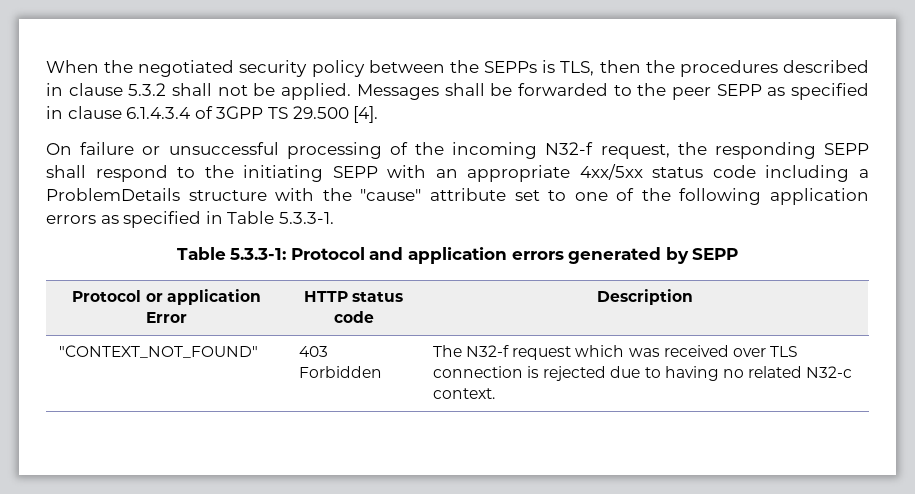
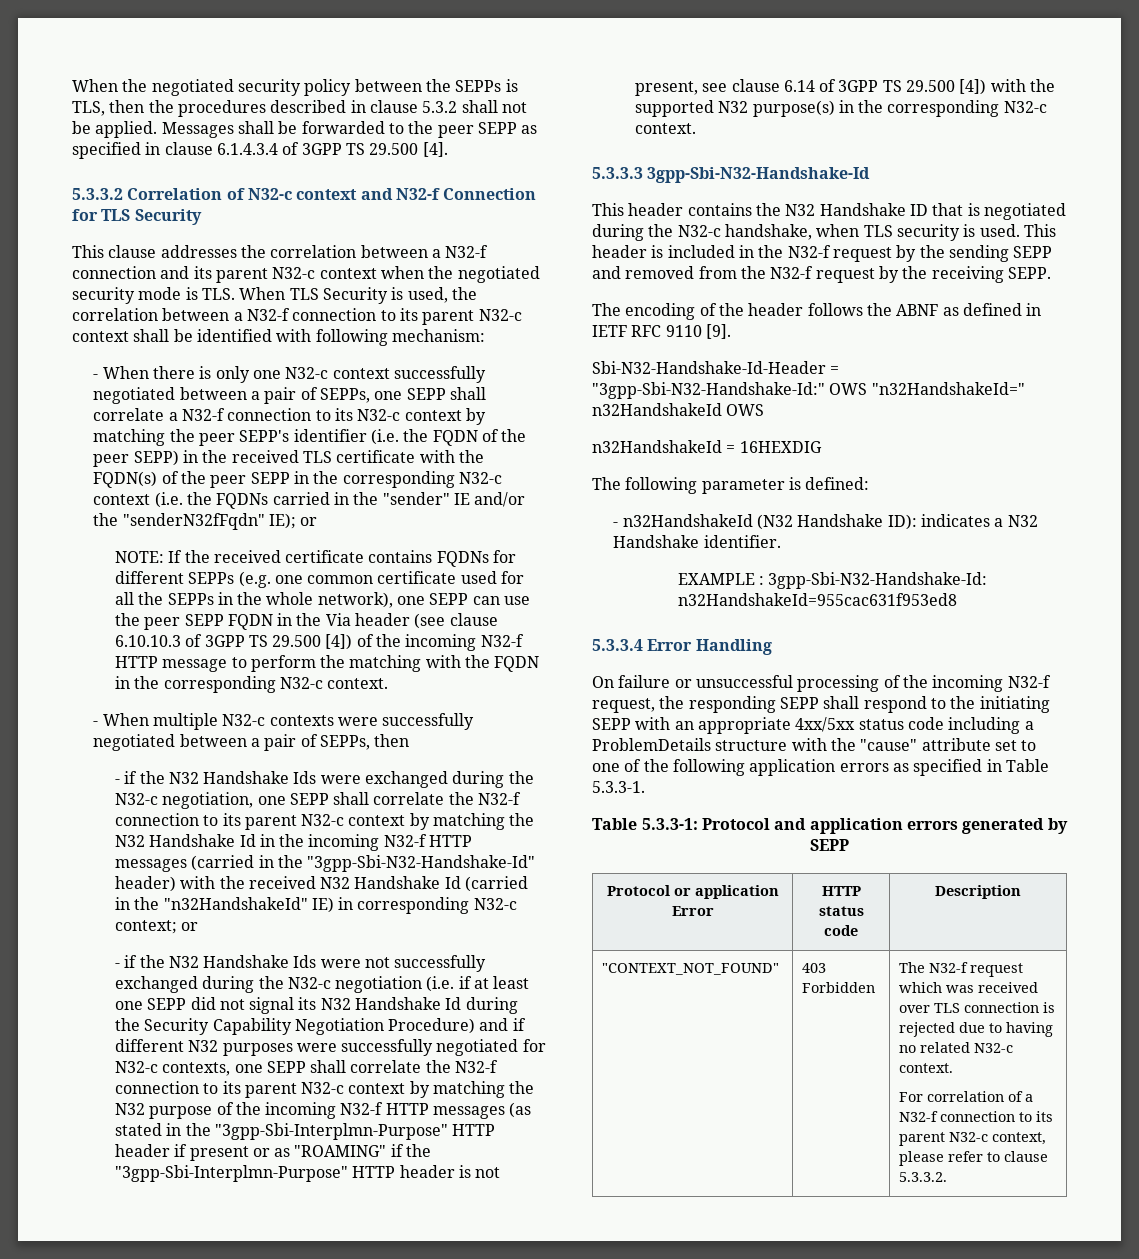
+ 5.3.3.2 Correlation of N32-c context and N32-f Connection for TLS Security
+ This clause addresses the correlation between a N32-f connection and its parent N32-c context when the negotiated security mode is TLS. When TLS Security is used, the correlation between a N32-f connection to its parent N32-c context shall be identified with following mechanism:
+ - When there is only one N32-c context successfully negotiated between a pair of SEPPs, one SEPP shall correlate a N32-f connection to its N32-c context by matching the peer SEPP's identifier (i.e. the FQDN of the peer SEPP) in the received TLS certificate with the FQDN(s) of the peer SEPP in the corresponding N32-c context (i.e. the FQDNs carried in the "sender" IE and/or the "senderN32fFqdn" IE); or
+ NOTE: If the received certificate contains FQDNs for different SEPPs (e.g. one common certificate used for all the SEPPs in the whole network), one SEPP can use the peer SEPP FQDN in the Via header (see clause 6.10.10.3 of 3GPP TS 29.500 [4]) of the incoming N32-f HTTP message to perform the matching with the FQDN in the corresponding N32-c context.
+ - When multiple N32-c contexts were successfully negotiated between a pair of SEPPs, then
+ - if the N32 Handshake Ids were exchanged during the N32-c negotiation, one SEPP shall correlate the N32-f connection to its parent N32-c context by matching the N32 Handshake Id in the incoming N32-f HTTP messages (carried in the "3gpp-Sbi-N32-Handshake-Id" header) with the received N32 Handshake Id (carried in the "n32HandshakeId" IE) in corresponding N32-c context; or
+ - if the N32 Handshake Ids were not successfully exchanged during the N32-c negotiation (i.e. if at least one SEPP did not signal its N32 Handshake Id during the Security Capability Negotiation Procedure) and if different N32 purposes were successfully negotiated for N32-c contexts, one SEPP shall correlate the N32-f connection to its parent N32-c context by matching the N32 purpose of the incoming N32-f HTTP messages (as stated in the "3gpp-Sbi-Interplmn-Purpose" HTTP header if present or as "ROAMING" if the "3gpp-Sbi-Interplmn-Purpose" HTTP header is not present, see clause 6.14 of 3GPP TS 29.500 [4]) with the supported N32 purpose(s) in the corresponding N32-c context.
+ 5.3.3.3 3gpp-Sbi-N32-Handshake-Id
+ This header contains the N32 Handshake ID that is negotiated during the N32-c handshake, when TLS security is used. This header is included in the N32-f request by the sending SEPP and removed from the N32-f request by the receiving SEPP.
+ The encoding of the header follows the ABNF as defined in IETF RFC 9110 [9].
+ Sbi-N32-Handshake-Id-Header = "3gpp-Sbi-N32-Handshake-Id:" OWS "n32HandshakeId=" n32HandshakeId OWS
+ n32HandshakeId = 16HEXDIG
+ The following parameter is defined:
+ - n32HandshakeId (N32 Handshake ID): indicates a N32 Handshake identifier.
+ EXAMPLE : 3gpp-Sbi-N32-Handshake-Id: n32HandshakeId=955cac631f953ed8
+ 5.3.3.4 Error Handling
  "CONTEXT_NOT_FOUND" | 403 Forbidden | The N32-f request which was received over TLS connection is rejected due to having no related N32-c context.
+ For correlation of a N32-f connection to its parent N32-c context, please refer to clause 5.3.3.2.

